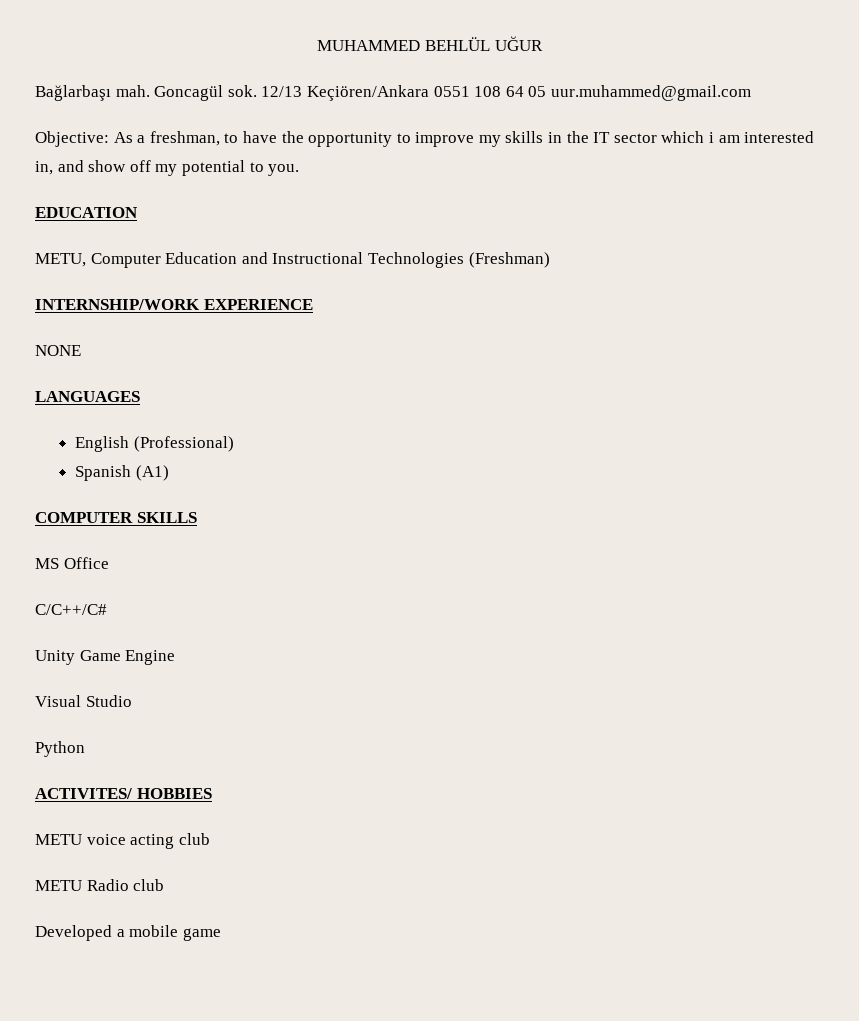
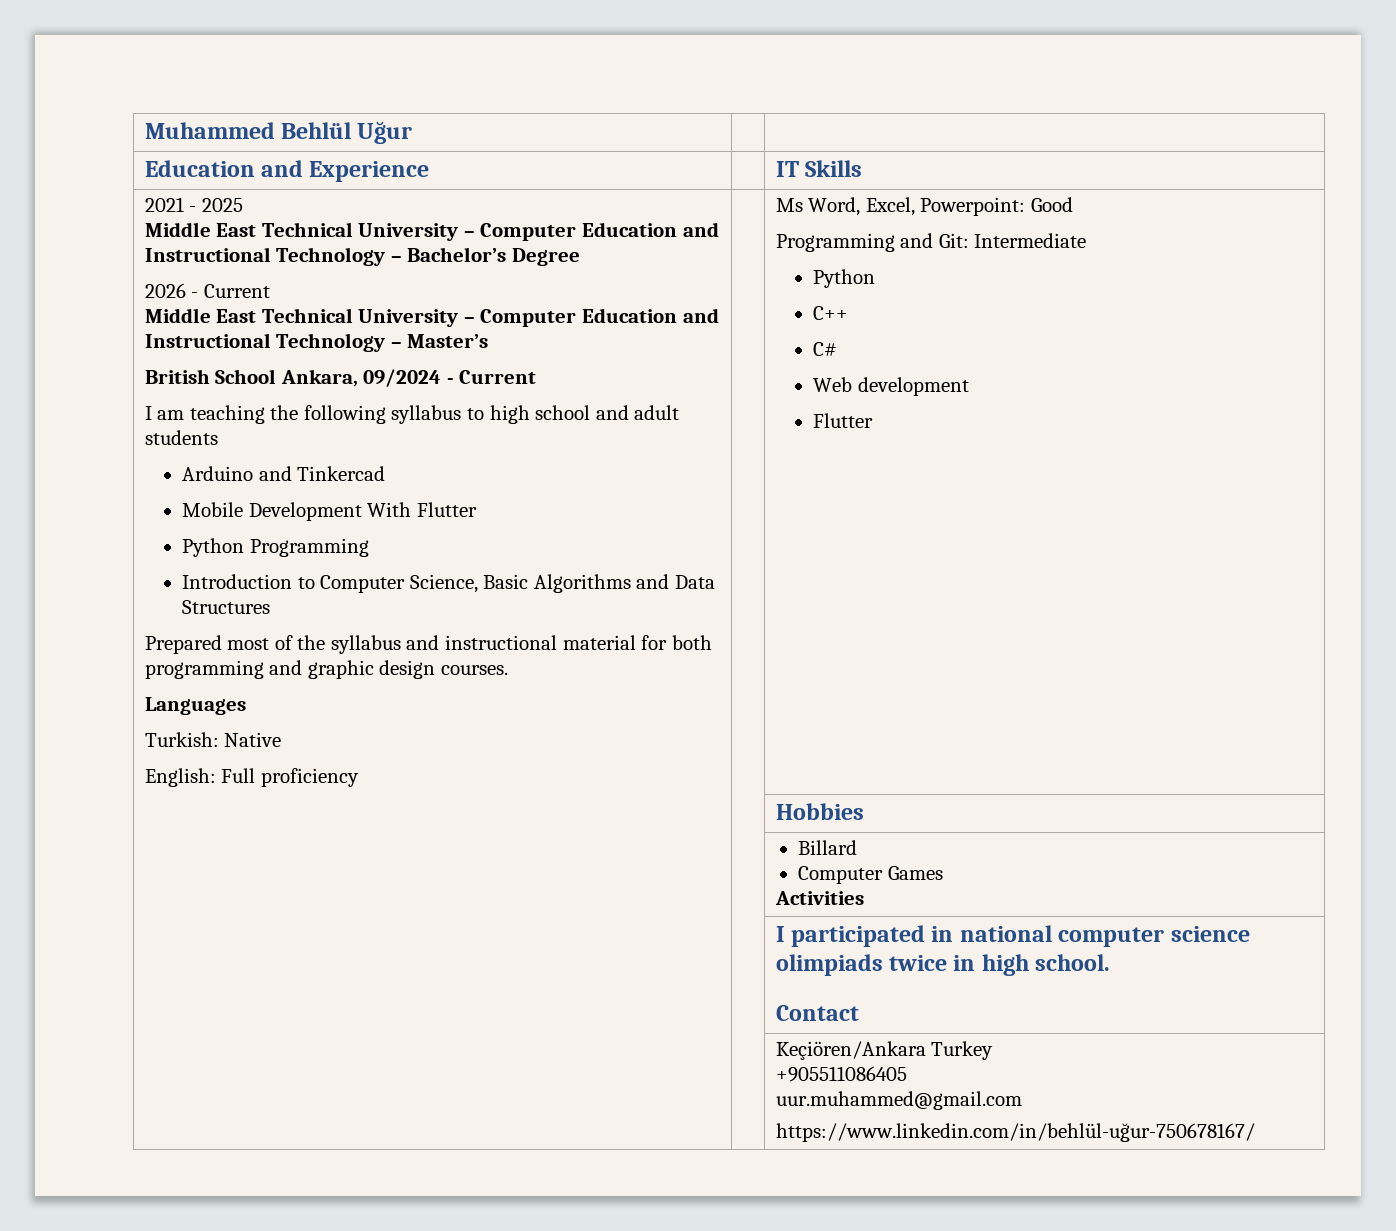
- MUHAMMED BEHLÜL UĞUR
- Bağlarbaşı mah. Goncagül sok. 12/13 Keçiören/Ankara 0551 108 64 05 uur.muhammed@gmail.com
- Objective: As a freshman, to have the opportunity to improve my skills in the IT sector which i am interested in, and show off my potential to you.
- EDUCATION
- METU, Computer Education and Instructional Technologies (Freshman)
- INTERNSHIP/WORK EXPERIENCE
- NONE
- LANGUAGES
- English (Professional)
- Spanish (A1)
- COMPUTER SKILLS
- MS Office
- C/C++/C#
- Unity Game Engine
- Visual Studio
+ Muhammed Behlül Uğur | |
+ Education and Experience | | IT Skills
+ 2021 - 2025
+ Middle East Technical University – Computer Education and Instructional Technology – Bachelor’s Degree
+ 2026 - Current
+ Middle East Technical University – Computer Education and Instructional Technology – Master’s
+ British School Ankara, 09/2024 - Current
+ I am teaching the following syllabus to high school and adult students
+ Arduino and Tinkercad
+ Mobile Development With Flutter
+ Python Programming
+ Introduction to Computer Science, Basic Algorithms and Data Structures
+ Prepared most of the syllabus and instructional material for both programming and graphic design courses.
+ Languages
+ Turkish: Native
+ English: Full proficiency | | Ms Word, Excel, Powerpoint: Good
+ Programming and Git: Intermediate
  Python
- ACTIVITES/ HOBBIES
- METU voice acting club
- METU Radio club
- Developed a mobile game
+ C++
+ C#
+ Web development
+ Flutter
+ | | Hobbies
+ | | Billard
+ Computer Games
+ Activities
+ | | I participated in national computer science olimpiads twice in high school.
+ Contact
+ | | Keçiören/Ankara Turkey
+ +905511086405
+ uur.muhammed@gmail.com
+ https://www.linkedin.com/in/behlül-uğur-750678167/

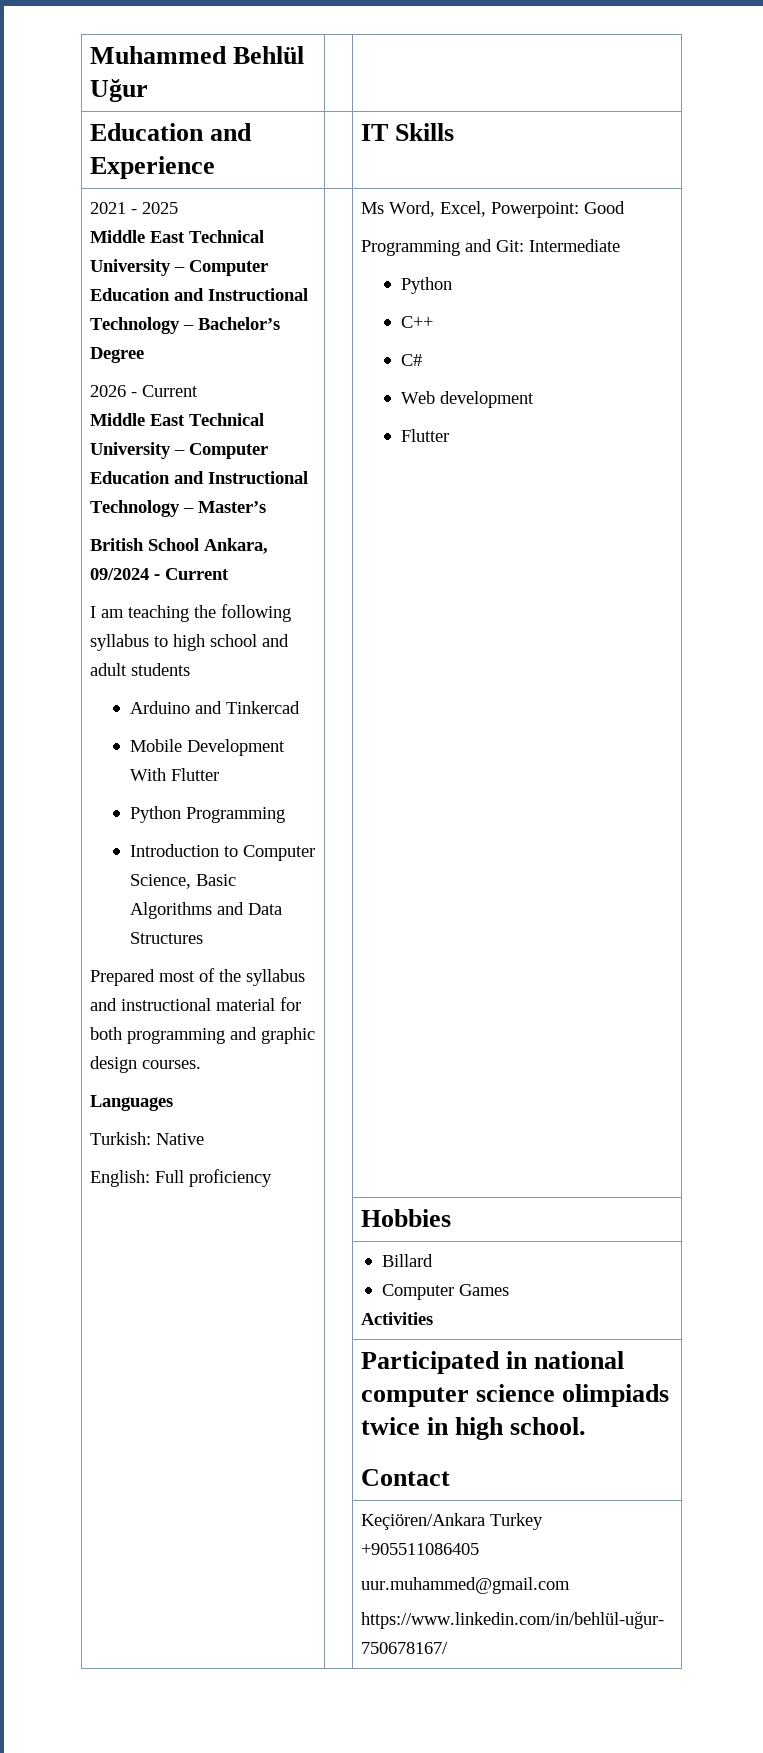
- | | I participated in national computer science olimpiads twice in high school.
+ | | Participated in national computer science olimpiads twice in high school.

